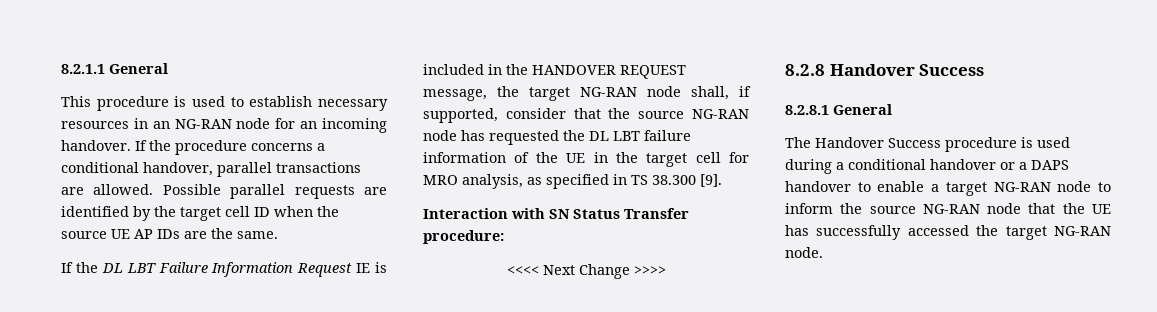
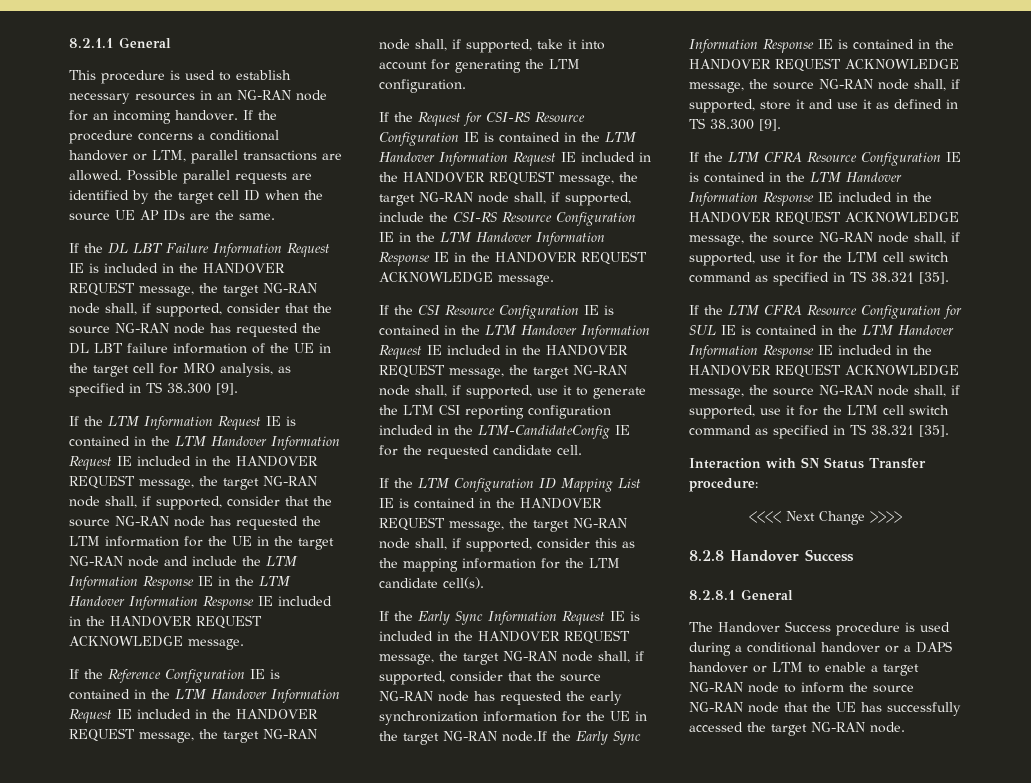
- If the procedure concerns a conditional handover, parallel transactions are allowed.
+ If the procedure concerns a conditional handover or LTM, parallel transactions are allowed.
+ If the LTM Information Request IE is contained in the LTM Handover Information Request IE included in the HANDOVER REQUEST message, the target NG-RAN node shall, if supported, consider that the source NG-RAN node has requested the LTM information for the UE in the target NG-RAN node and include the LTM Information Response IE in the LTM Handover Information Response IE included in the HANDOVER REQUEST ACKNOWLEDGE message.
+ If the Reference Configuration IE is contained in the LTM Handover Information Request IE included in the HANDOVER REQUEST message, the target NG-RAN node shall, if supported, take it into account for generating the LTM configuration.
+ If the Request for CSI-RS Resource Configuration IE is contained in the LTM Handover Information Request IE included in the HANDOVER REQUEST message, the target NG-RAN node shall, if supported, include the CSI-RS Resource Configuration IE in the LTM Handover Information Response IE in the HANDOVER REQUEST ACKNOWLEDGE message.
+ If the CSI Resource Configuration IE is contained in the LTM Handover Information Request IE included in the HANDOVER REQUEST message, the target NG-RAN node shall, if supported, use it to generate the LTM CSI reporting configuration included in the LTM-CandidateConfig IE for the requested candidate cell.
+ If the LTM Configuration ID Mapping List IE is contained in the HANDOVER REQUEST message, the target NG-RAN node shall, if supported, consider this as the mapping information for the LTM candidate cell(s).
+ If the Early Sync Information Request IE is included in the HANDOVER REQUEST message, the target NG-RAN node shall, if supported, consider that the source NG-RAN node has requested the early synchronization information for the UE in the target NG-RAN node.If the Early Sync Information Response IE is contained in the HANDOVER REQUEST ACKNOWLEDGE message, the source NG-RAN node shall, if supported, store it and use it as defined in TS 38.300 [9].
+ If the LTM CFRA Resource Configuration IE is contained in the LTM Handover Information Response IE included in the HANDOVER REQUEST ACKNOWLEDGE message, the source NG-RAN node shall, if supported, use it for the LTM cell switch command as specified in TS 38.321 [35].
+ If the LTM CFRA Resource Configuration for SUL IE is contained in the LTM Handover Information Response IE included in the HANDOVER REQUEST ACKNOWLEDGE message, the source NG-RAN node shall, if supported, use it for the LTM cell switch command as specified in TS 38.321 [35].
- The Handover Success procedure is used during a conditional handover or a DAPS handover to enable a target NG-RAN node to inform the source NG-RAN node that the UE has successfully accessed the target NG-RAN node.
+ The Handover Success procedure is used during a conditional handover or a DAPS handover or LTM to enable a target NG-RAN node to inform the source NG-RAN node that the UE has successfully accessed the target NG-RAN node.

